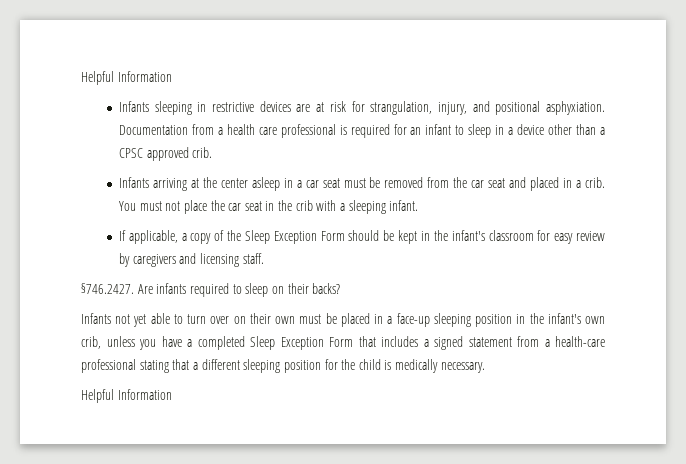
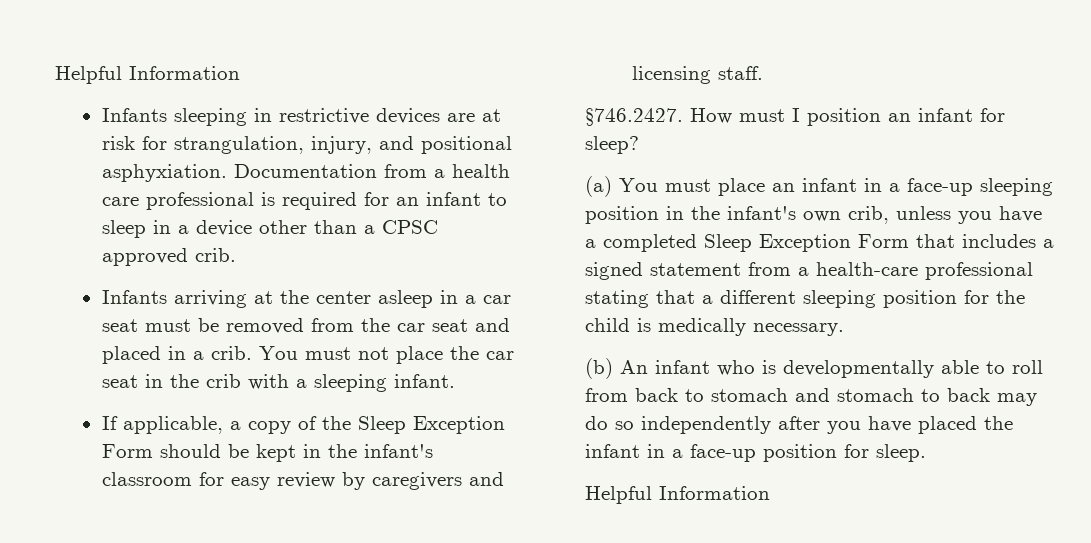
- §746.2427. Are infants required to sleep on their backs?
- Infants not yet able to turn over on their own must be placed in a face-up sleeping position in the infant's own crib, unless you have a completed Sleep Exception Form that includes a signed statement from a health-care professional stating that a different sleeping position for the child is medically necessary.
+ §746.2427. How must I position an infant for sleep?
+ (a) You must place an infant in a face-up sleeping position in the infant's own crib, unless you have a completed Sleep Exception Form that includes a signed statement from a health-care professional stating that a different sleeping position for the child is medically necessary.
+ (b) An infant who is developmentally able to roll from back to stomach and stomach to back may do so independently after you have placed the infant in a face-up position for sleep.

